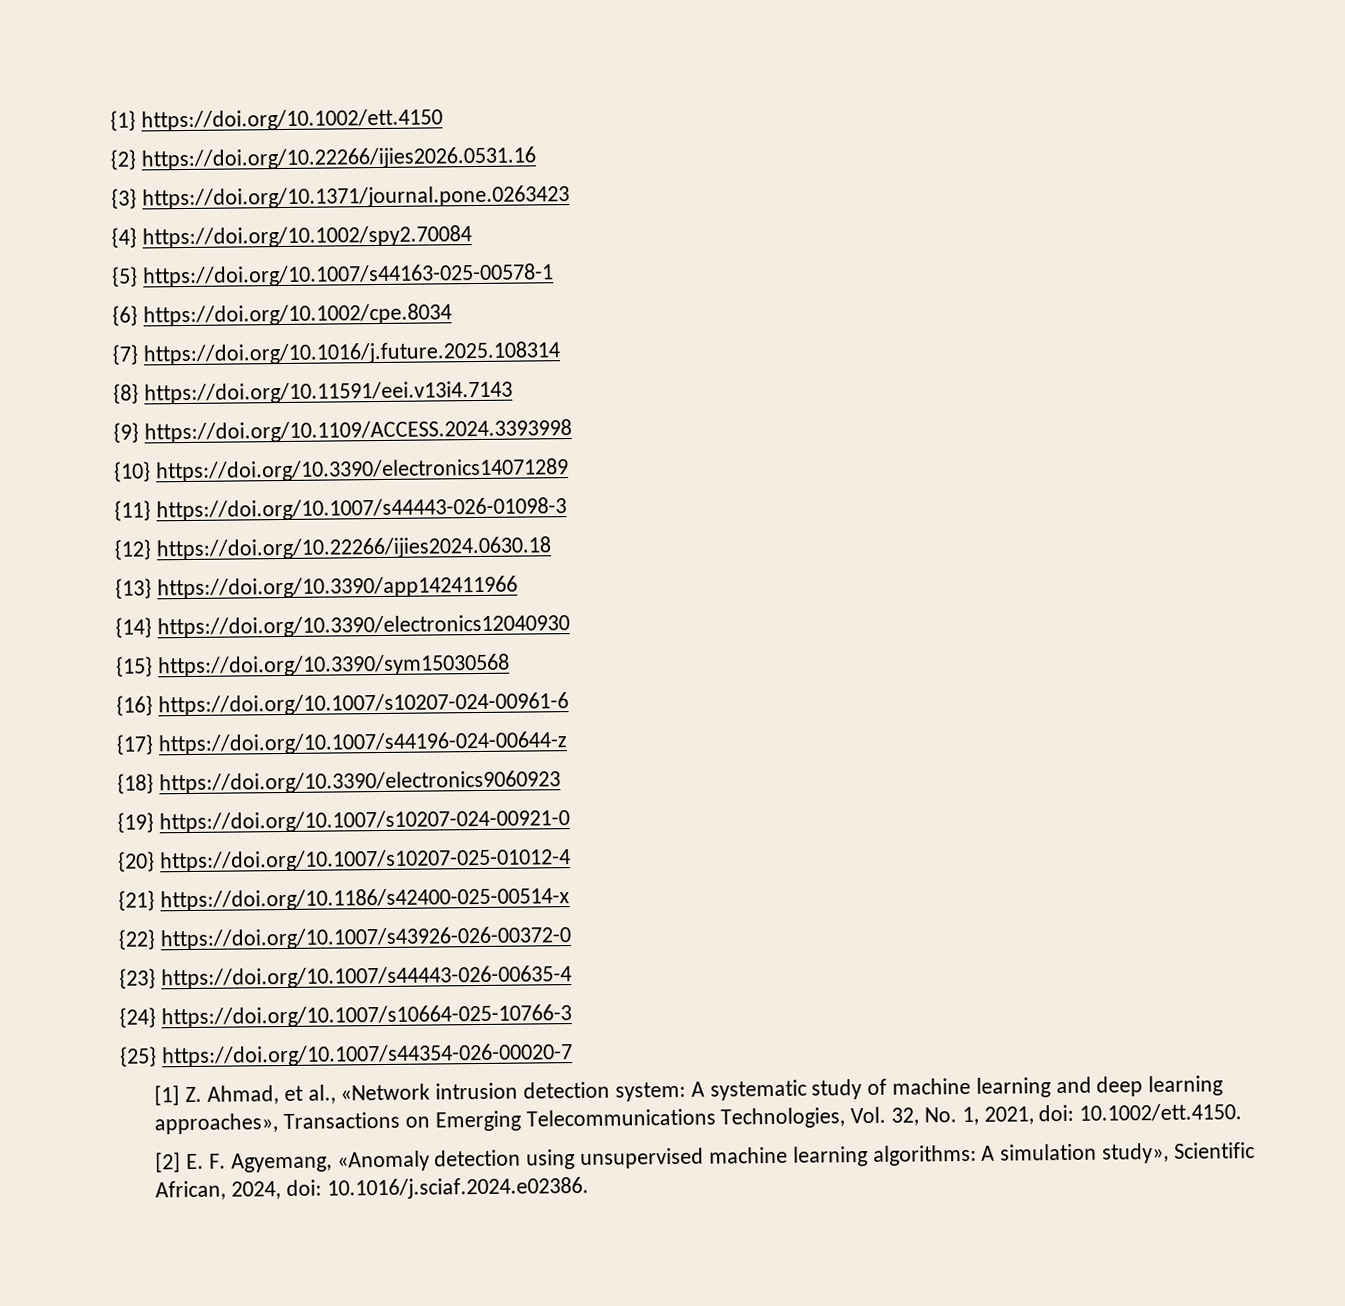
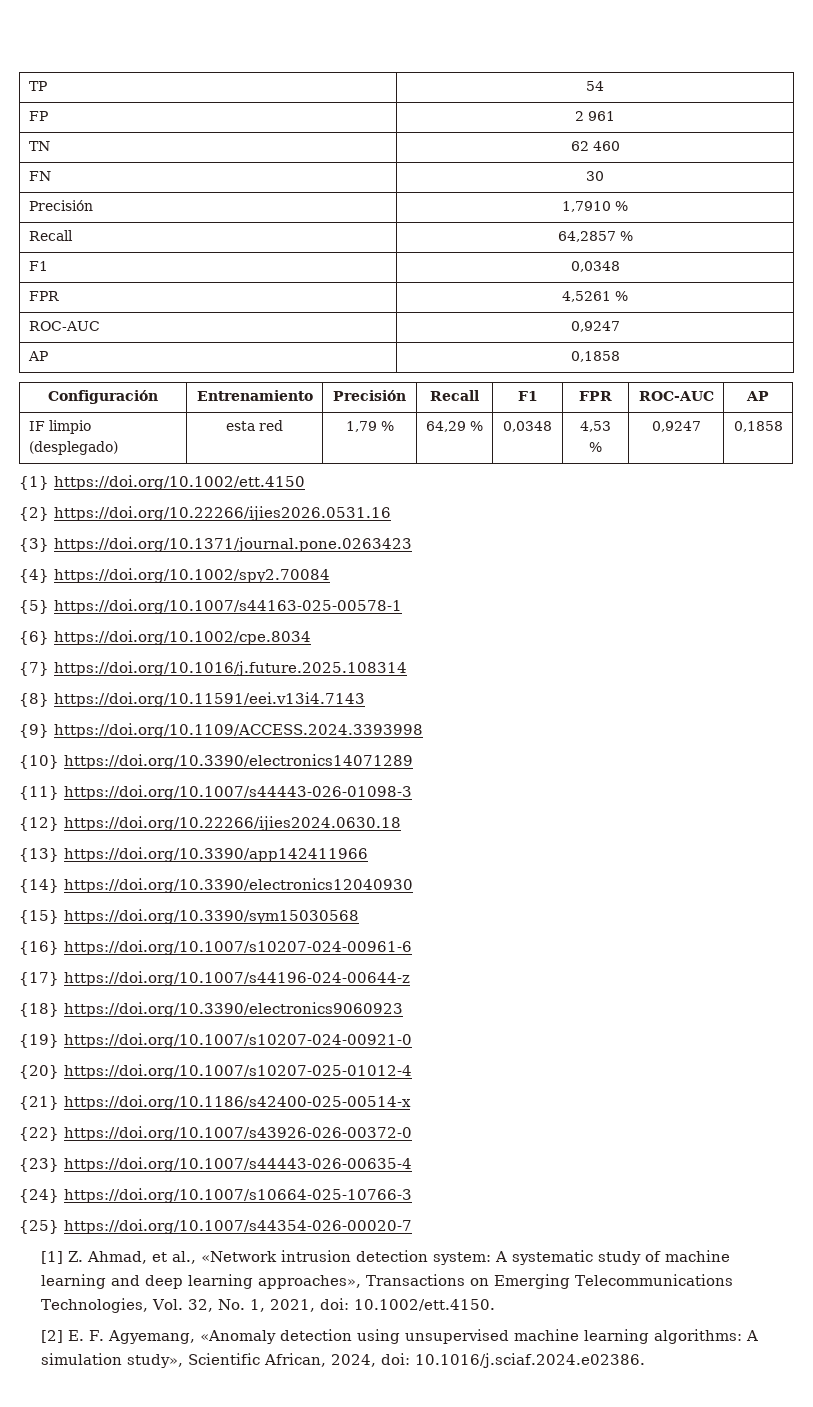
+ TP | 54
+ FP | 2 961
+ TN | 62 460
+ FN | 30
+ Precisión | 1,7910 %
+ Recall | 64,2857 %
+ F1 | 0,0348
+ FPR | 4,5261 %
+ ROC-AUC | 0,9247
+ AP | 0,1858
+ Configuración | Entrenamiento | Precisión | Recall | F1 | FPR | ROC-AUC | AP
+ IF limpio (desplegado) | esta red | 1,79 % | 64,29 % | 0,0348 | 4,53 % | 0,9247 | 0,1858

